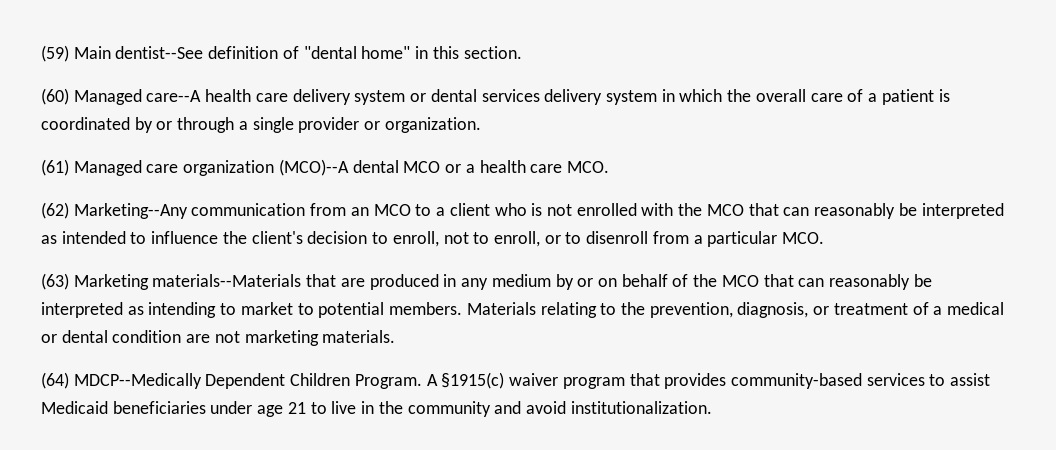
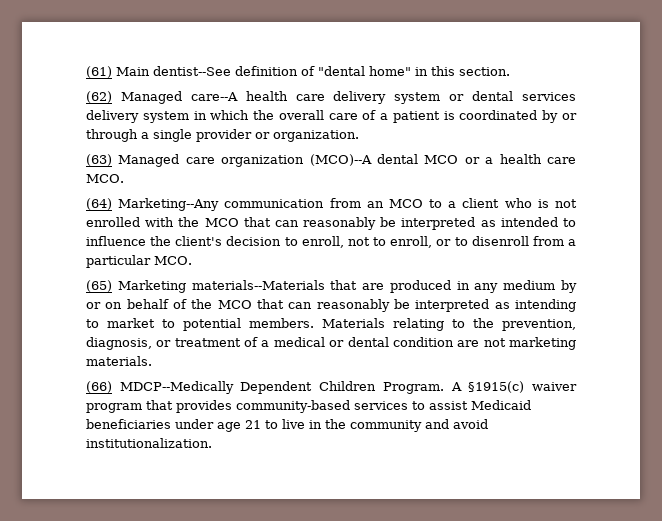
- (59) Main dentist--See definition of "dental home" in this section.
+ (61) Main dentist--See definition of "dental home" in this section.
- (60) Managed care--A health care delivery system or dental services delivery system in which the overall care of a patient is coordinated by or through a single provider or organization.
+ (62) Managed care--A health care delivery system or dental services delivery system in which the overall care of a patient is coordinated by or through a single provider or organization.
- (61) Managed care organization (MCO)--A dental MCO or a health care MCO.
+ (63) Managed care organization (MCO)--A dental MCO or a health care MCO.
- (62) Marketing--Any communication from an MCO to a client who is not enrolled with the MCO that can reasonably be interpreted as intended to influence the client's decision to enroll, not to enroll, or to disenroll from a particular MCO.
+ (64) Marketing--Any communication from an MCO to a client who is not enrolled with the MCO that can reasonably be interpreted as intended to influence the client's decision to enroll, not to enroll, or to disenroll from a particular MCO.
- (63) Marketing materials--Materials that are produced in any medium by or on behalf of the MCO that can reasonably be interpreted as intending to market to potential members.
+ (65) Marketing materials--Materials that are produced in any medium by or on behalf of the MCO that can reasonably be interpreted as intending to market to potential members.
- (64) MDCP--Medically Dependent Children Program.
+ (66) MDCP--Medically Dependent Children Program.

